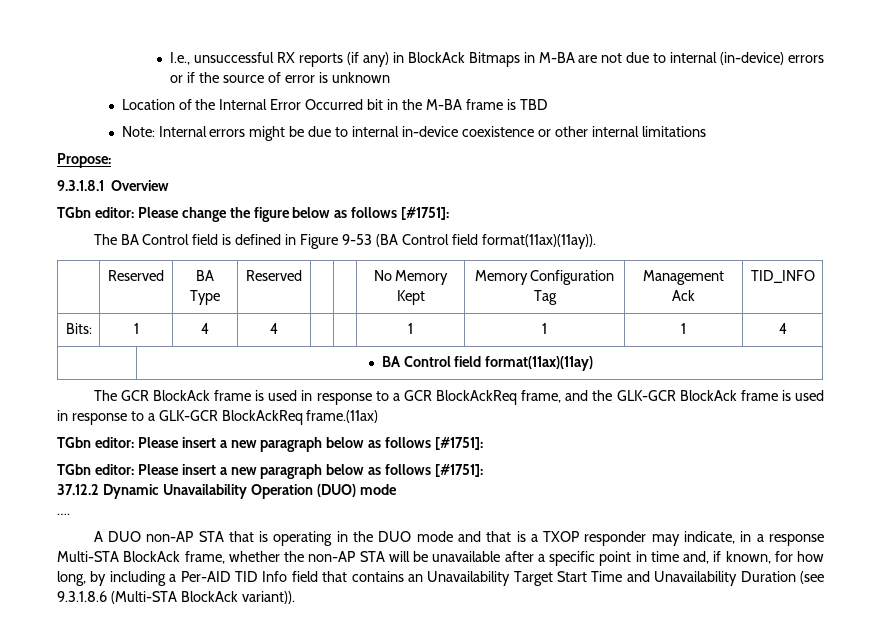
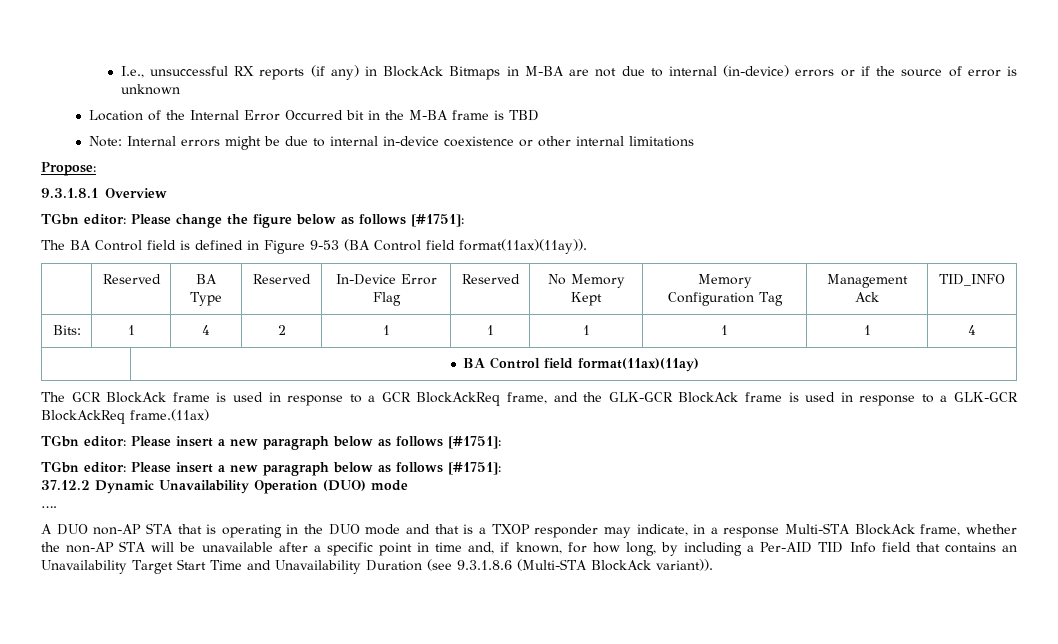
- | Reserved | BA Type | Reserved | | | No Memory Kept | Memory Configuration Tag | Management Ack | TID_INFO
+ | Reserved | BA Type | Reserved | In-Device Error Flag | Reserved | No Memory Kept | Memory Configuration Tag | Management Ack | TID_INFO
- Bits: | 1 | 4 | 4 | | | 1 | 1 | 1 | 4
+ Bits: | 1 | 4 | 2 | 1 | 1 | 1 | 1 | 1 | 4

